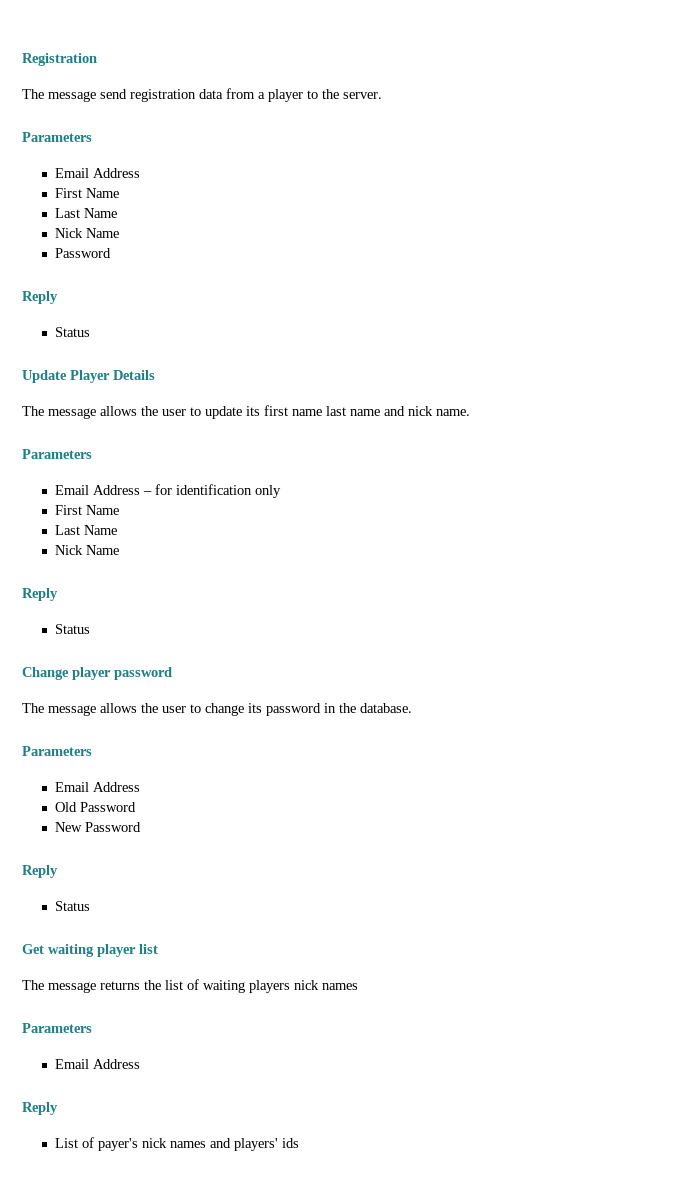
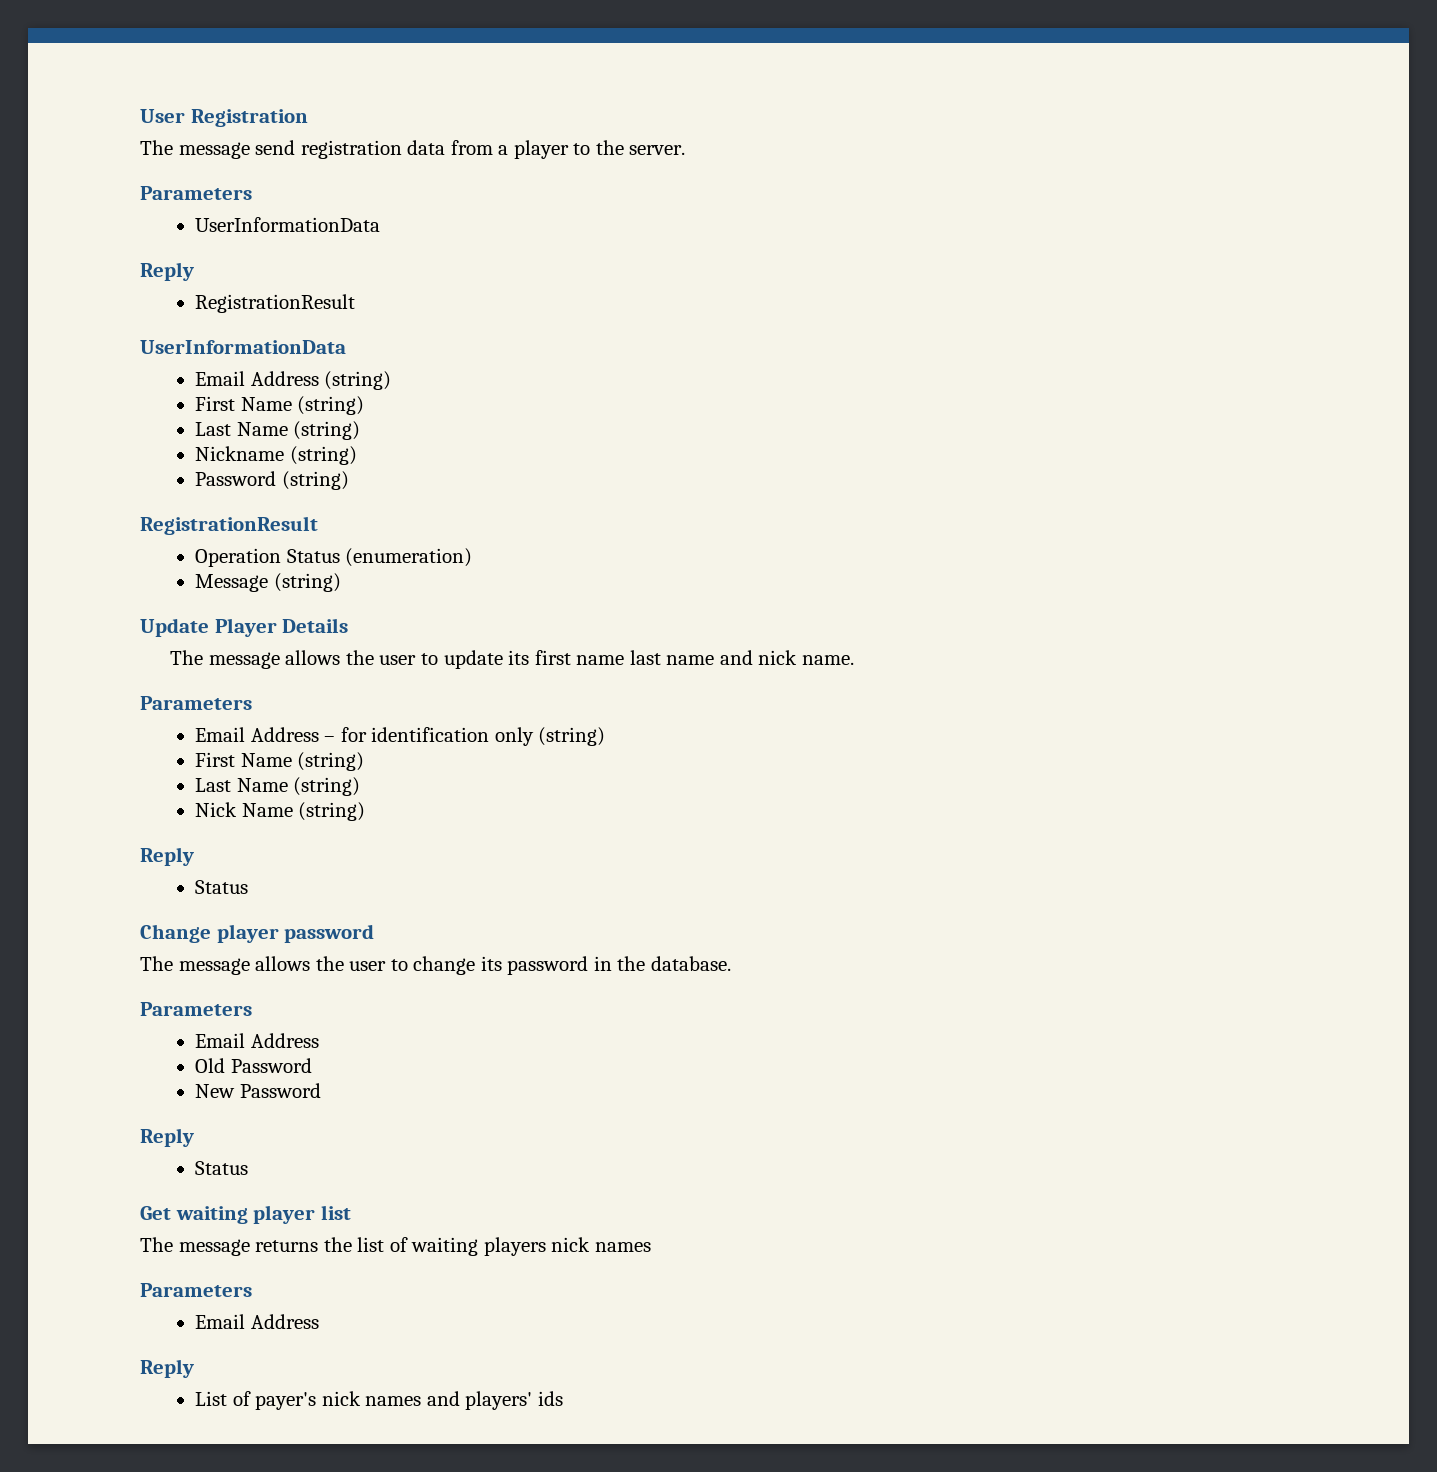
- Registration
+ User Registration
  The message send registration data from a player to the server.
  Parameters
- Email Address
- First Name
- Last Name
- Nick Name
- Password
+ UserInformationData
  Reply
- Status
+ RegistrationResult
+ UserInformationData
+ Email Address (string)
+ First Name (string)
+ Last Name (string)
+ Nickname (string)
+ Password (string)
+ RegistrationResult
+ Operation Status (enumeration)
+ Message (string)
- Email Address – for identification only
- First Name
- Last Name
- Nick Name
+ Email Address – for identification only (string)
+ First Name (string)
+ Last Name (string)
+ Nick Name (string)

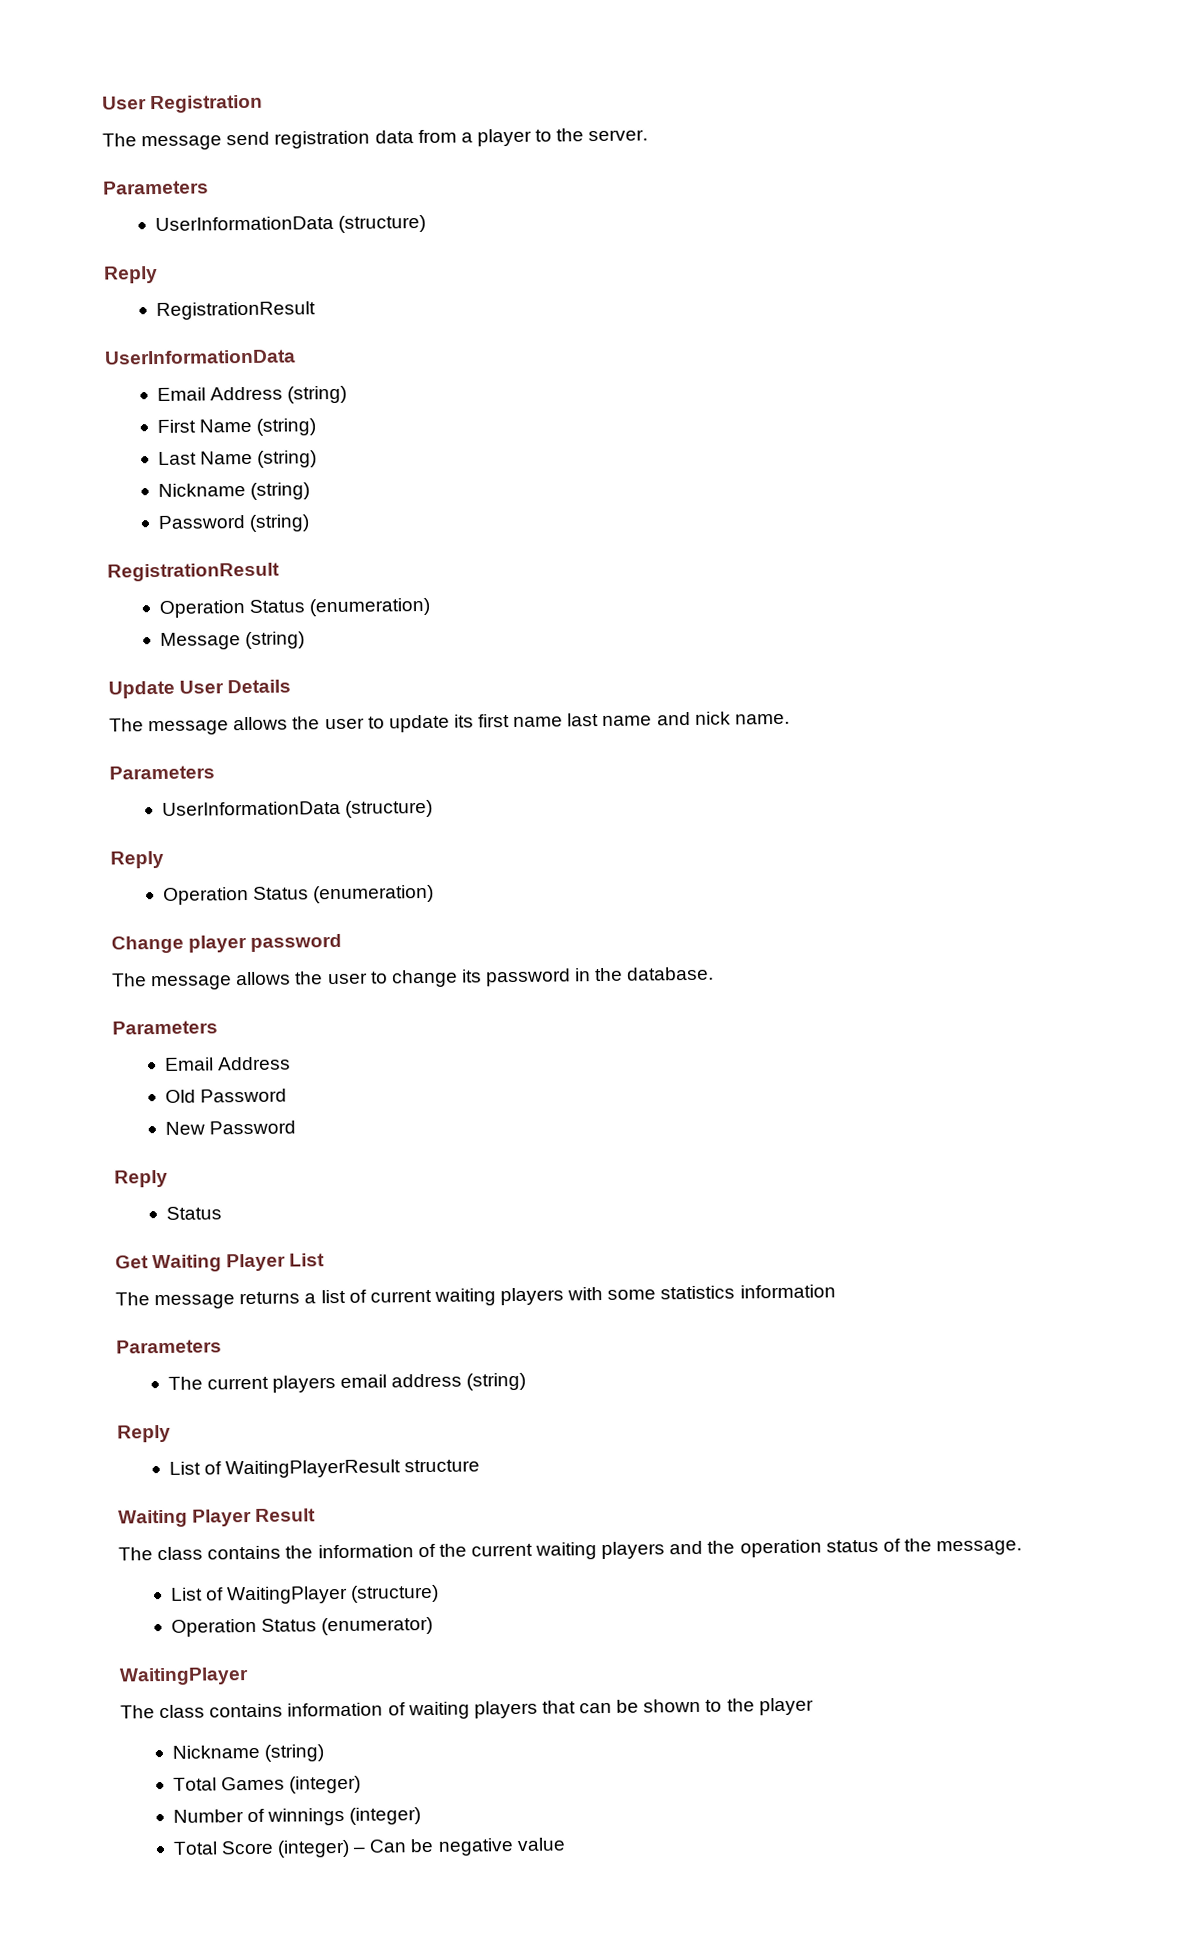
  The message send registration data from a player to the server.
  Parameters
- UserInformationData
+ UserInformationData (structure)
- Update Player Details
+ Update User Details
  The message allows the user to update its first name last name and nick name.
  Parameters
- Email Address – for identification only (string)
- First Name (string)
- Last Name (string)
- Nick Name (string)
+ UserInformationData (structure)
  Reply
- Status
+ Operation Status (enumeration)
- Get waiting player list
+ Get Waiting Player List
- The message returns the list of waiting players nick names
+ The message returns a list of current waiting players with some statistics information
  Parameters
- Email Address
+ The current players email address (string)
  Reply
- List of payer's nick names and players' ids
+ List of WaitingPlayerResult structure
+ Waiting Player Result
+ The class contains the information of the current waiting players and the operation status of the message.
+ List of WaitingPlayer (structure)
+ Operation Status (enumerator)
+ WaitingPlayer
+ The class contains information of waiting players that can be shown to the player
+ Nickname (string)
+ Total Games (integer)
+ Number of winnings (integer)
+ Total Score (integer) – Can be negative value

